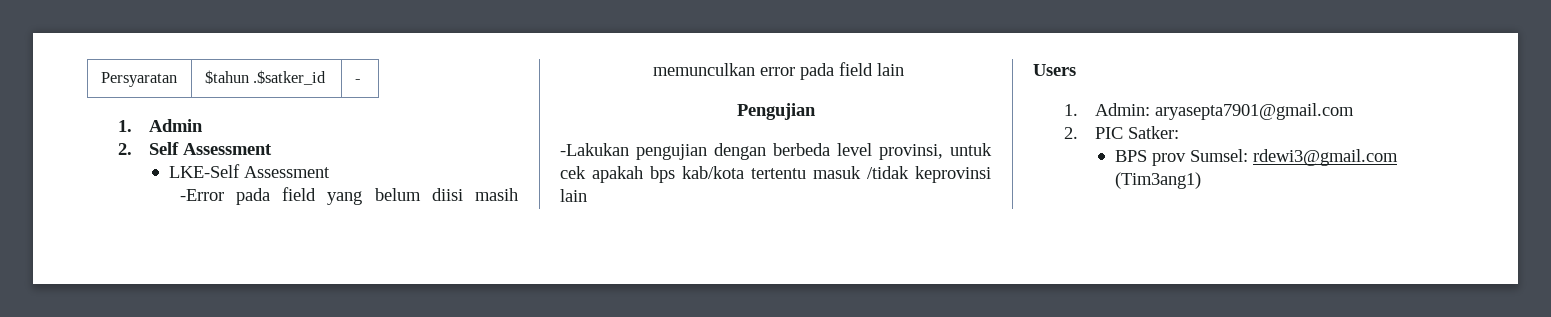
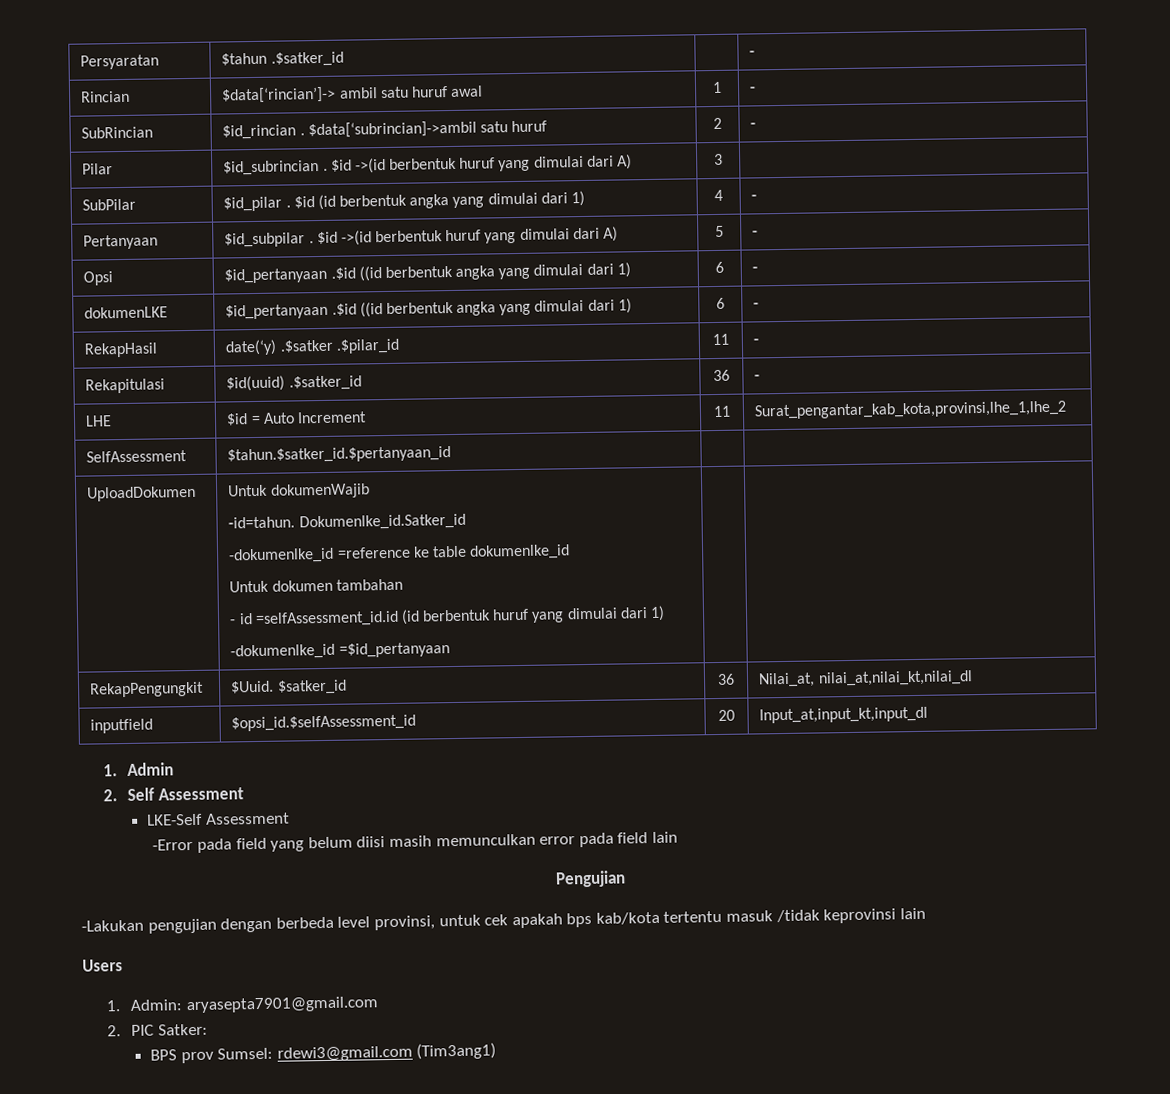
- Persyaratan | $tahun .$satker_id | -
+ Persyaratan | $tahun .$satker_id | | -
+ Rincian | $data[‘rincian’]-> ambil satu huruf awal | 1 | -
+ SubRincian | $id_rincian . $data[‘subrincian]->ambil satu huruf | 2 | -
+ Pilar | $id_subrincian . $id ->(id berbentuk huruf yang dimulai dari A) | 3 |
+ SubPilar | $id_pilar . $id (id berbentuk angka yang dimulai dari 1) | 4 | -
+ Pertanyaan | $id_subpilar . $id ->(id berbentuk huruf yang dimulai dari A) | 5 | -
+ Opsi | $id_pertanyaan .$id ((id berbentuk angka yang dimulai dari 1) | 6 | -
+ dokumenLKE | $id_pertanyaan .$id ((id berbentuk angka yang dimulai dari 1) | 6 | -
+ RekapHasil | date(‘y) .$satker .$pilar_id | 11 | -
+ Rekapitulasi | $id(uuid) .$satker_id | 36 | -
+ LHE | $id = Auto Increment | 11 | Surat_pengantar_kab_kota,provinsi,lhe_1,lhe_2
+ SelfAssessment | $tahun.$satker_id.$pertanyaan_id | |
+ UploadDokumen | Untuk dokumenWajib
+ -id=tahun. Dokumenlke_id.Satker_id
+ -dokumenlke_id =reference ke table dokumenlke_id
+ Untuk dokumen tambahan
+ - id =selfAssessment_id.id (id berbentuk huruf yang dimulai dari 1)
+ -dokumenlke_id =$id_pertanyaan | |
+ RekapPengungkit | $Uuid. $satker_id | 36 | Nilai_at, nilai_at,nilai_kt,nilai_dl
+ inputfield | $opsi_id.$selfAssessment_id | 20 | Input_at,input_kt,input_dl

